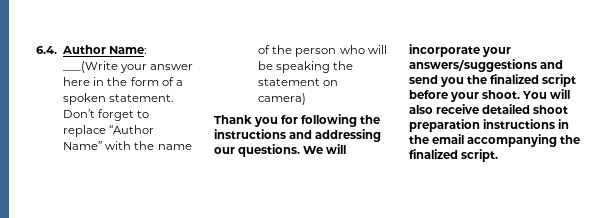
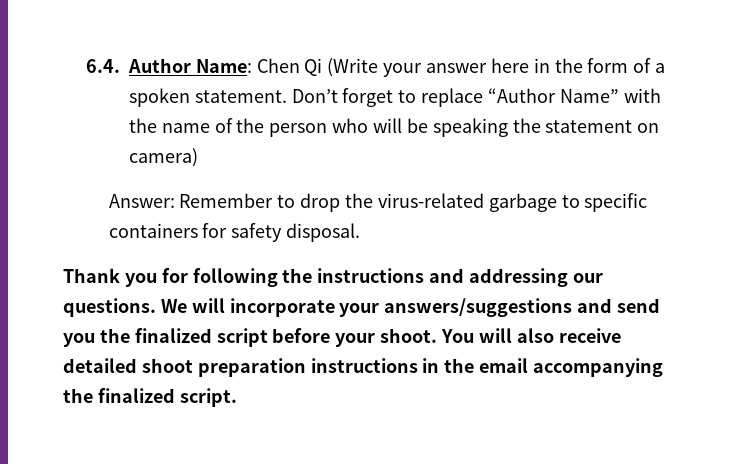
- 6.4. Author Name: ___(Write your answer here in the form of a spoken statement.
+ 6.4. Author Name: Chen Qi (Write your answer here in the form of a spoken statement.
+ Answer: Remember to drop the virus-related garbage to specific containers for safety disposal.

